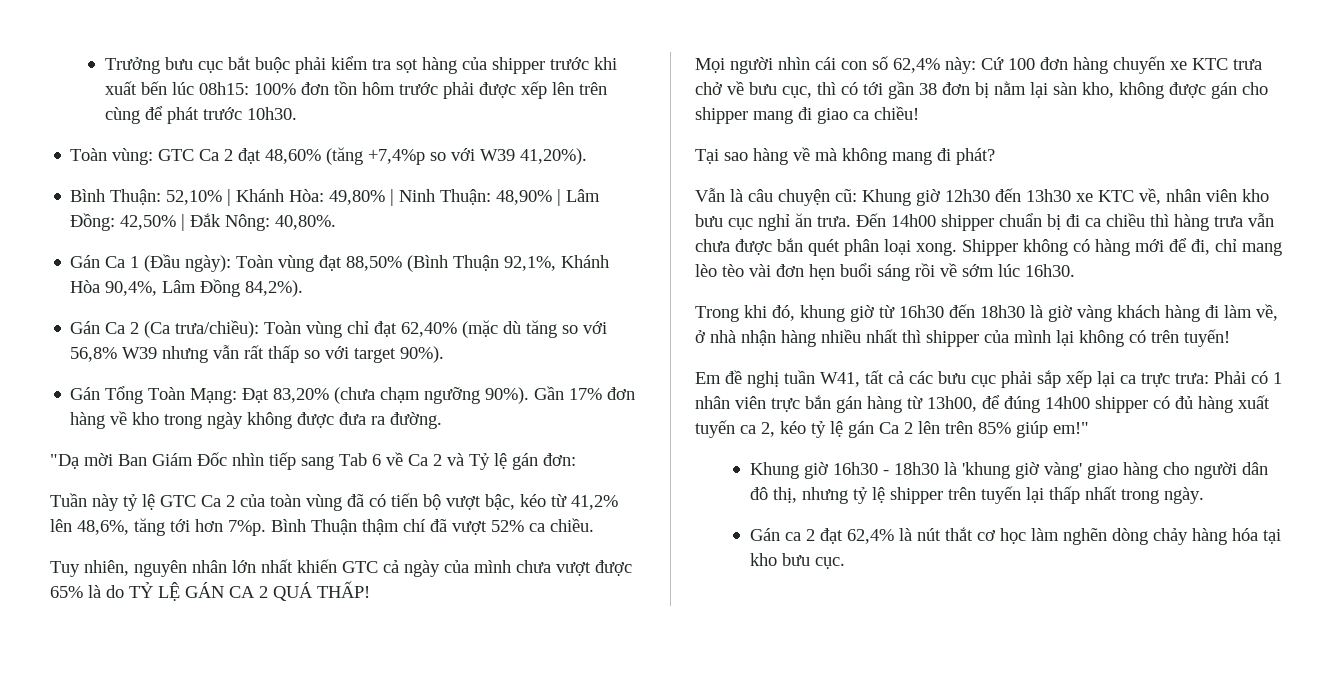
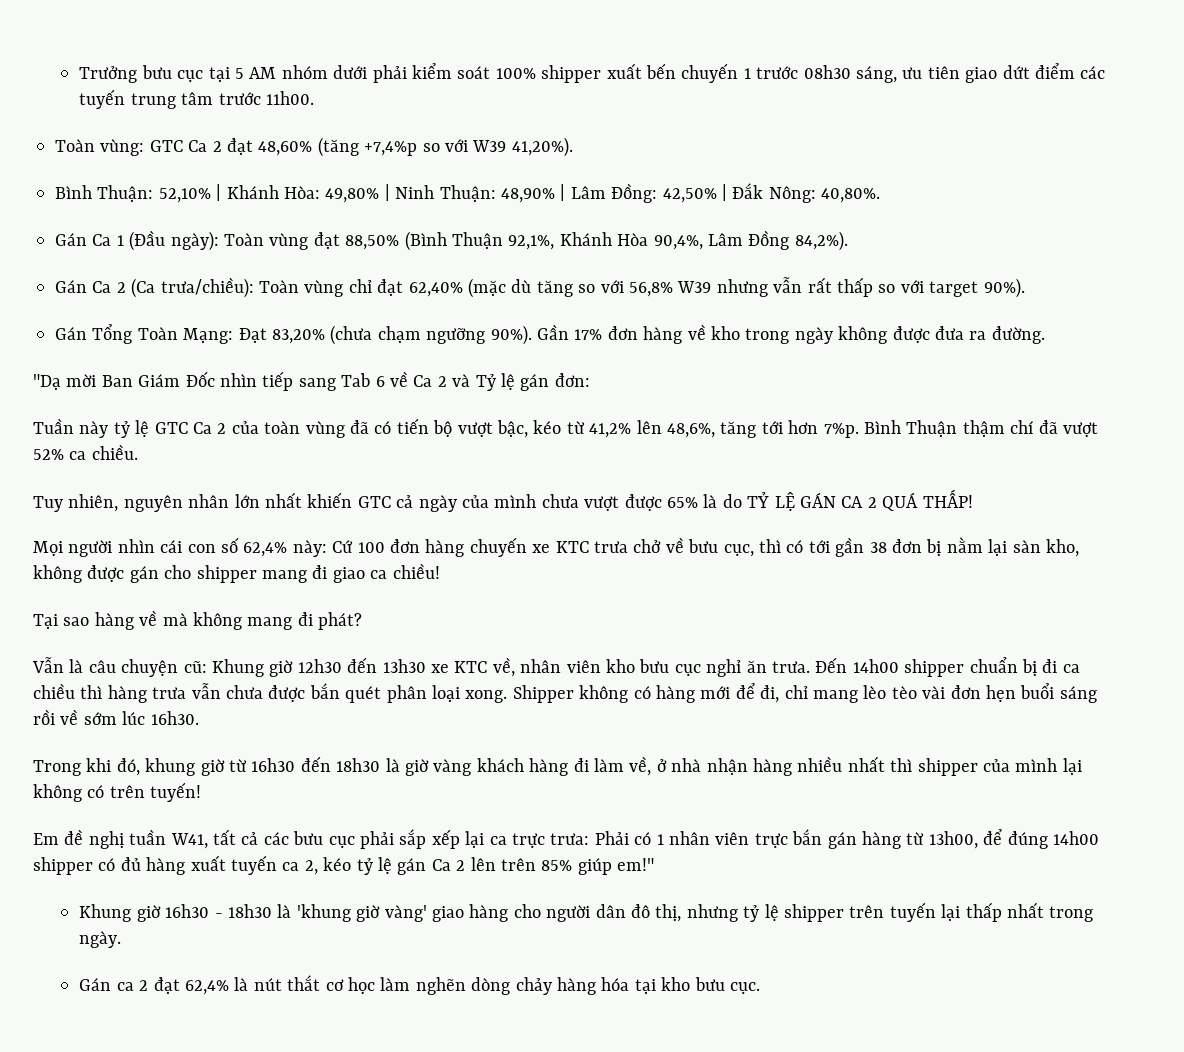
- Trưởng bưu cục bắt buộc phải kiểm tra sọt hàng của shipper trước khi xuất bến lúc 08h15: 100% đơn tồn hôm trước phải được xếp lên trên cùng để phát trước 10h30.
+ Trưởng bưu cục tại 5 AM nhóm dưới phải kiểm soát 100% shipper xuất bến chuyến 1 trước 08h30 sáng, ưu tiên giao dứt điểm các tuyến trung tâm trước 11h00.

